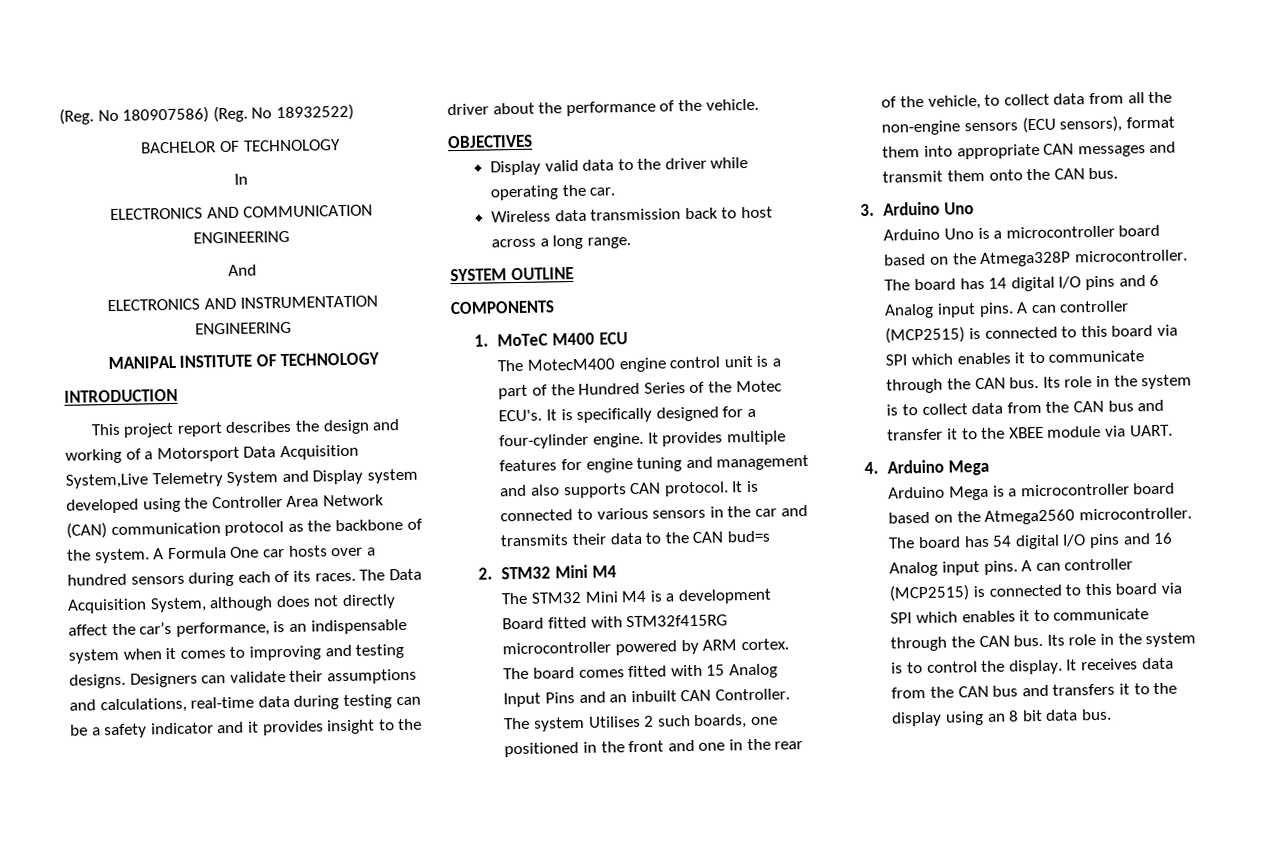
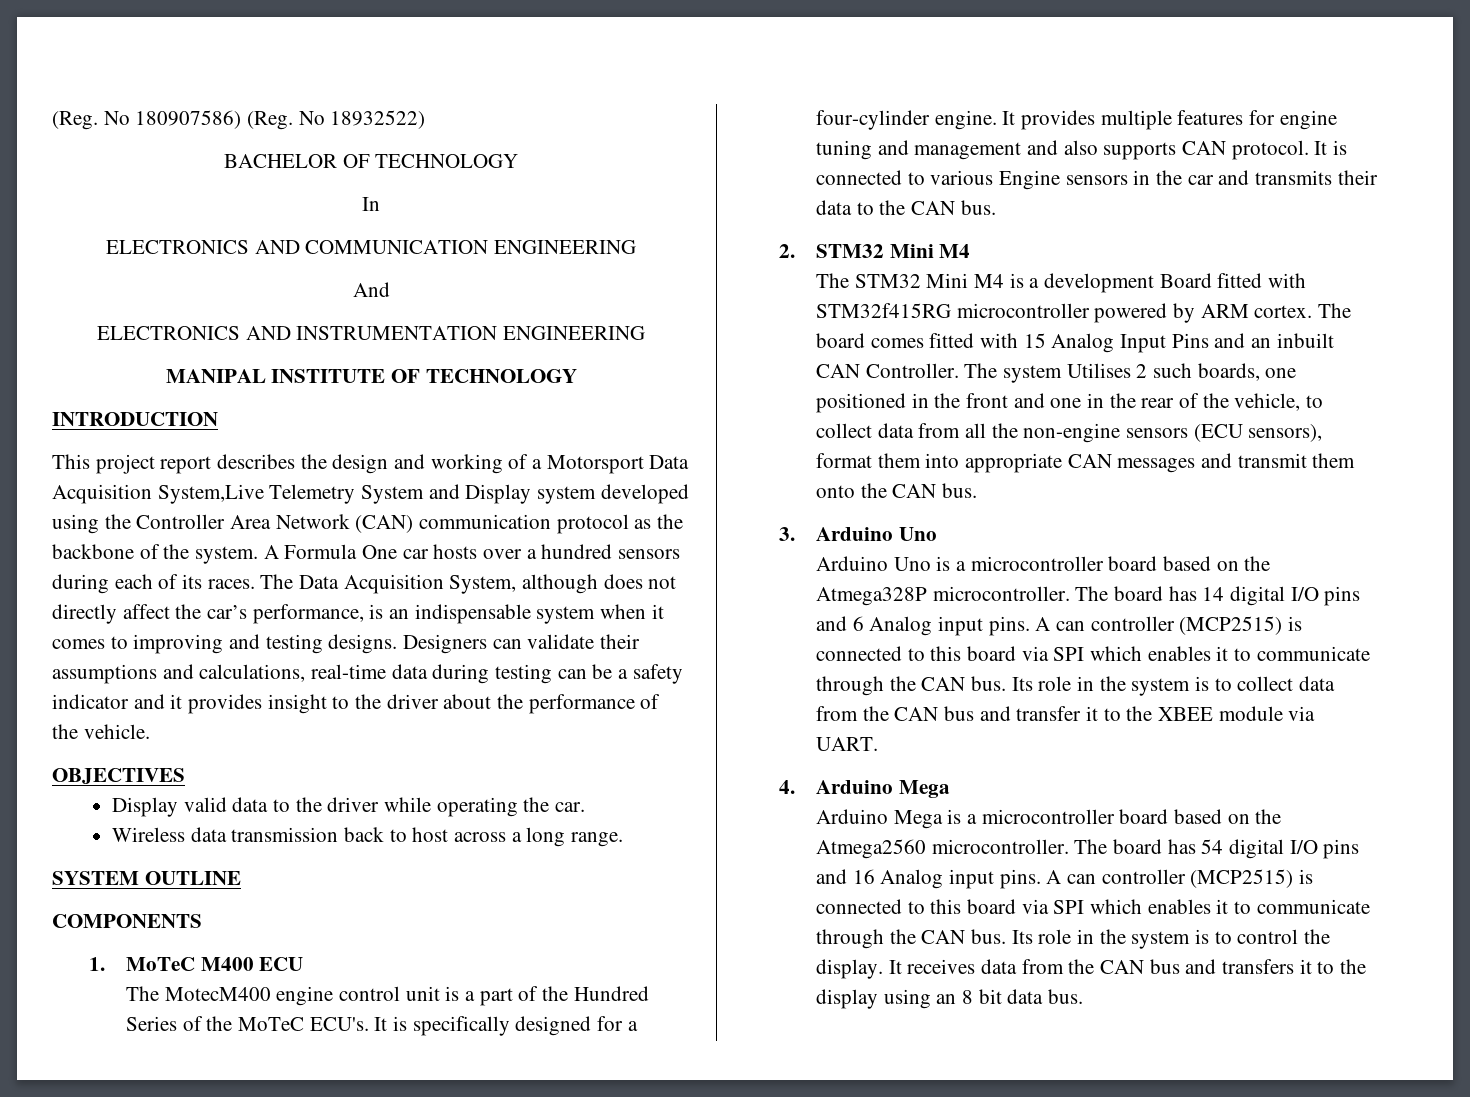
- The MotecM400 engine control unit is a part of the Hundred Series of the Motec ECU's.
+ The MotecM400 engine control unit is a part of the Hundred Series of the MoTeC ECU's.
- It is connected to various sensors in the car and transmits their data to the CAN bud=s
+ It is connected to various Engine sensors in the car and transmits their data to the CAN bus.

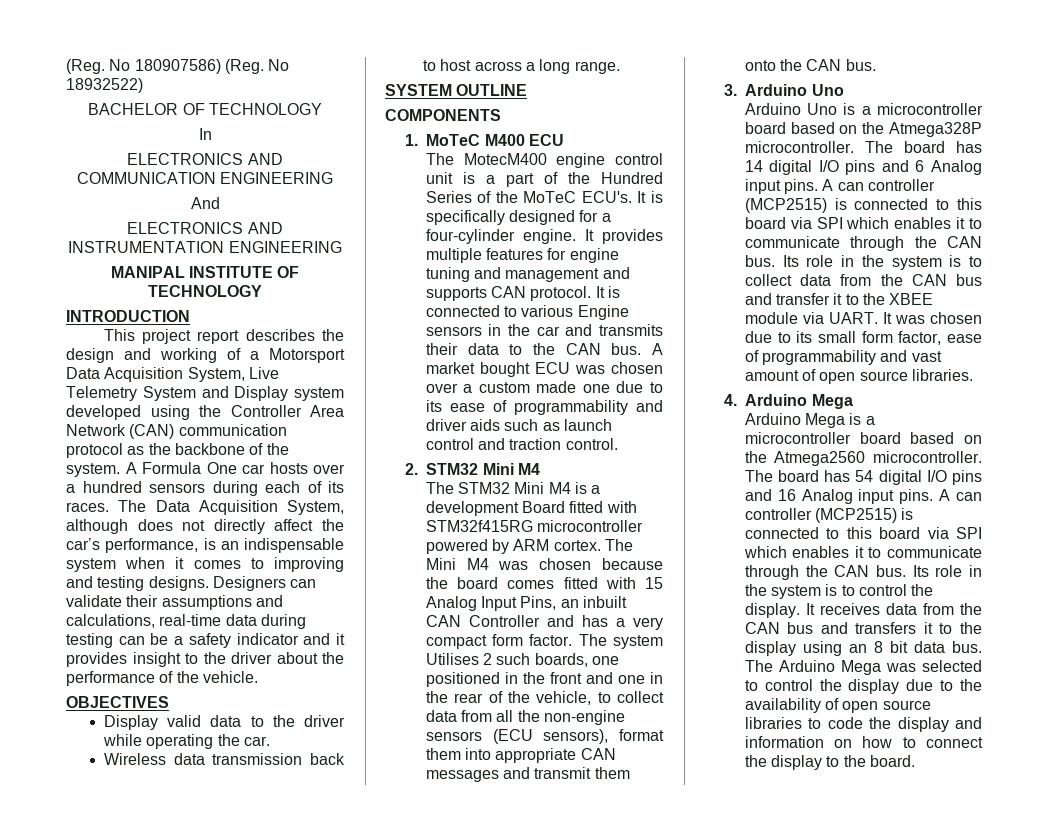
- This project report describes the design and working of a Motorsport Data Acquisition System,Live Telemetry System and Display system developed using the Controller Area Network (CAN) communication protocol as the backbone of the system.
+ This project report describes the design and working of a Motorsport Data Acquisition System, Live Telemetry System and Display system developed using the Controller Area Network (CAN) communication protocol as the backbone of the system.
- It provides multiple features for engine tuning and management and also supports CAN protocol.
+ It provides multiple features for engine tuning and management and supports CAN protocol.
+ A market bought ECU was chosen over a custom made one due to its ease of programmability and driver aids such as launch control and traction control.
- The board comes fitted with 15 Analog Input Pins and an inbuilt CAN Controller.
+ The Mini M4 was chosen because the board comes fitted with 15 Analog Input Pins, an inbuilt CAN Controller and has a very compact form factor.
+ It was chosen due to its small form factor, ease of programmability and vast amount of open source libraries.
+ The Arduino Mega was selected to control the display due to the availability of open source libraries to code the display and information on how to connect the display to the board.

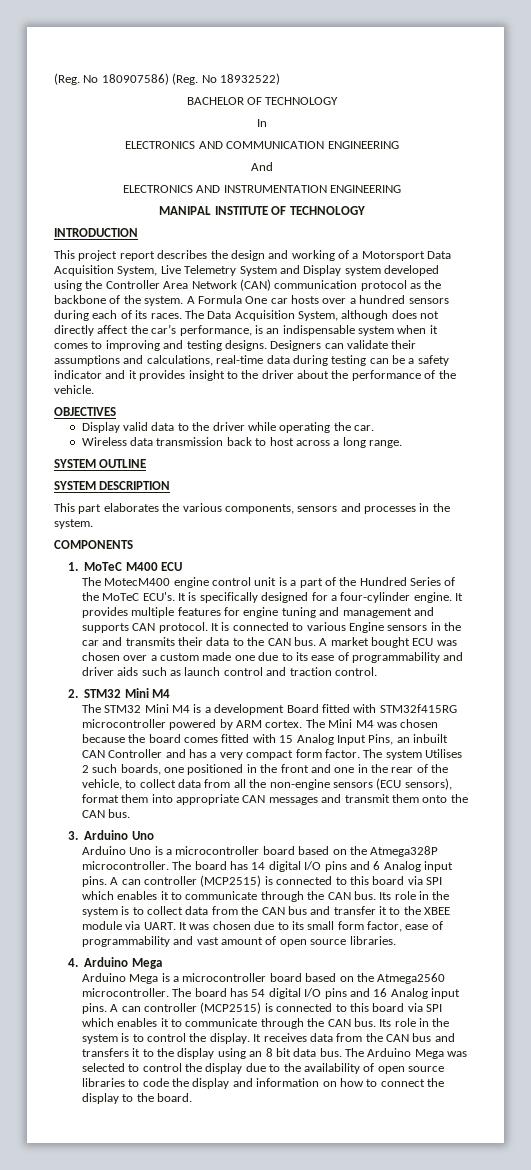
+ SYSTEM DESCRIPTION
+ This part elaborates the various components, sensors and processes in the system.

